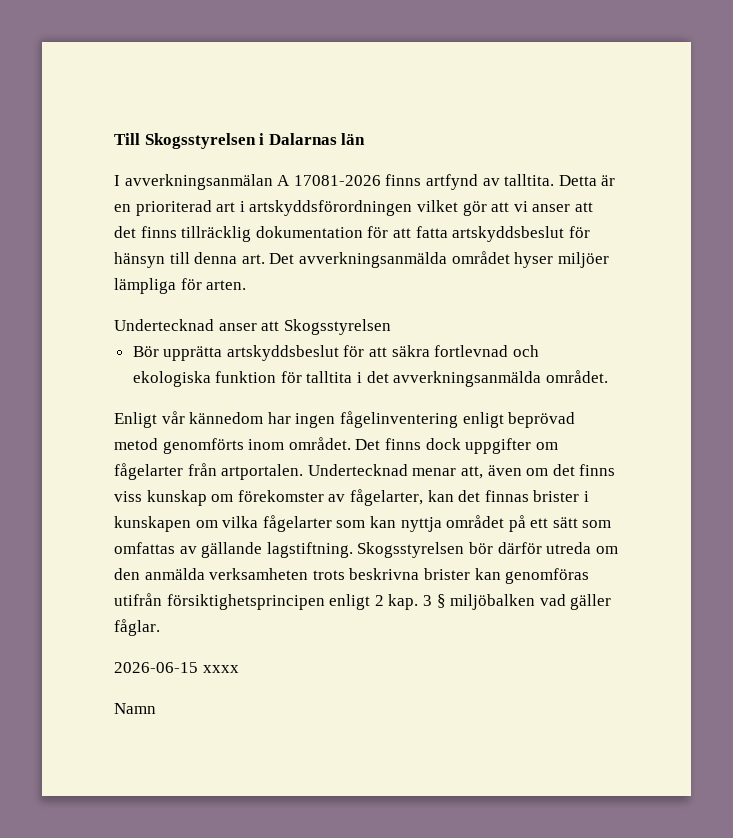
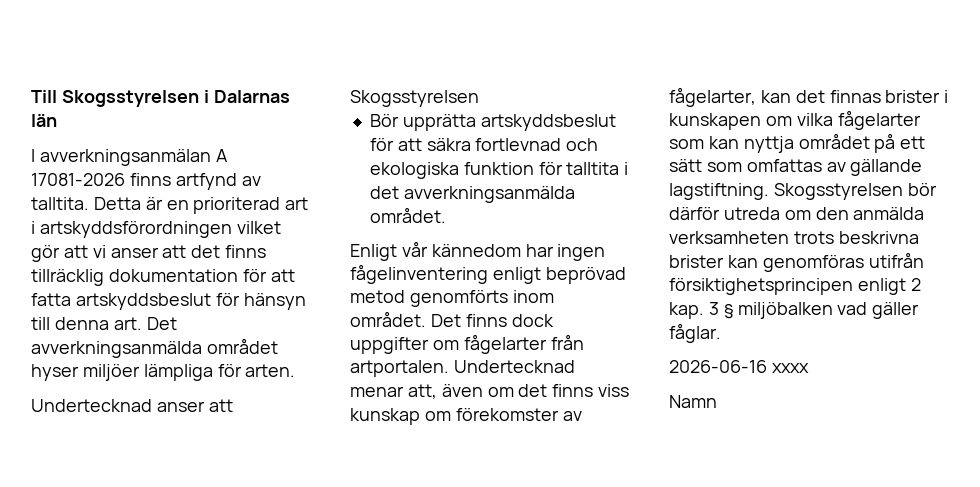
- 2026-06-15 xxxx
+ 2026-06-16 xxxx

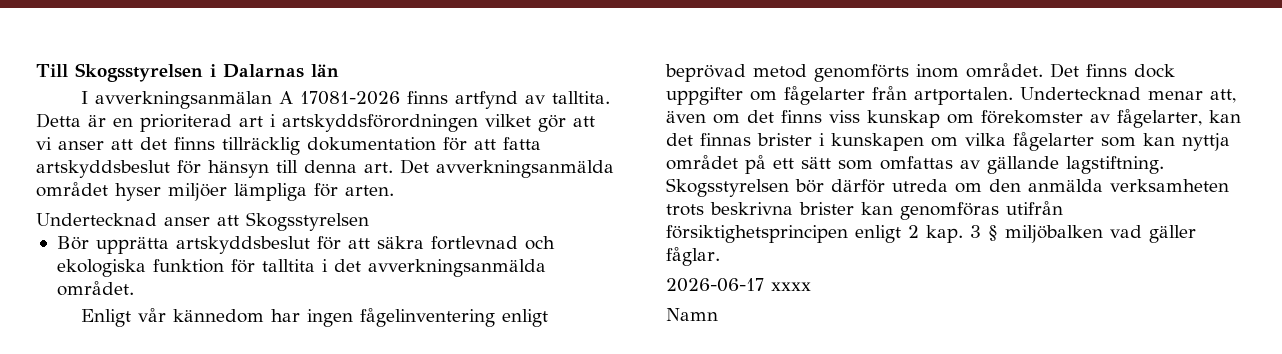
- 2026-06-16 xxxx
+ 2026-06-17 xxxx

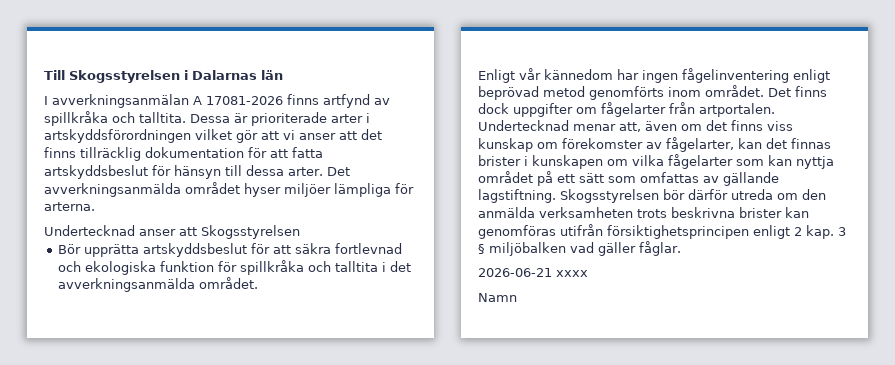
- I avverkningsanmälan A 17081-2026 finns artfynd av talltita. Detta är en prioriterad art i artskyddsförordningen vilket gör att vi anser att det finns tillräcklig dokumentation för att fatta artskyddsbeslut för hänsyn till denna art. Det avverkningsanmälda området hyser miljöer lämpliga för arten.
+ I avverkningsanmälan A 17081-2026 finns artfynd av spillkråka och talltita. Dessa är prioriterade arter i artskyddsförordningen vilket gör att vi anser att det finns tillräcklig dokumentation för att fatta artskyddsbeslut för hänsyn till dessa arter. Det avverkningsanmälda området hyser miljöer lämpliga för arterna.
- Bör upprätta artskyddsbeslut för att säkra fortlevnad och ekologiska funktion för talltita i det avverkningsanmälda området.
+ Bör upprätta artskyddsbeslut för att säkra fortlevnad och ekologiska funktion för spillkråka och talltita i det avverkningsanmälda området.
- 2026-06-17 xxxx
+ 2026-06-21 xxxx

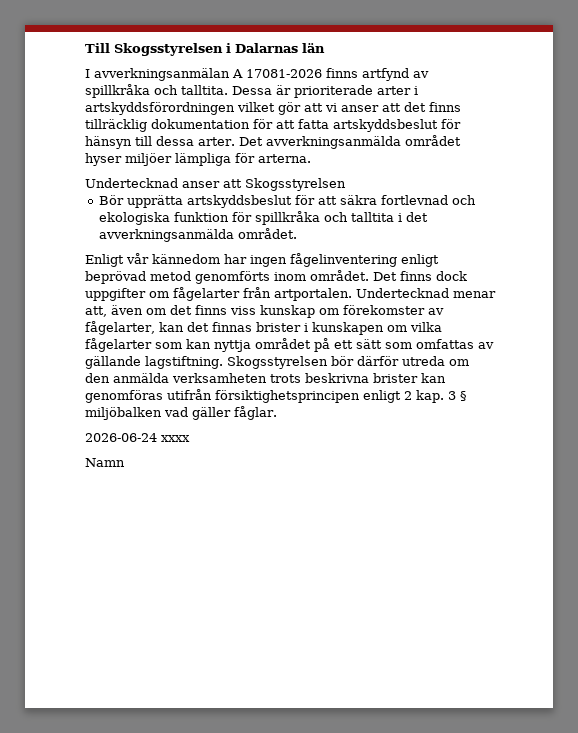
- 2026-06-21 xxxx
+ 2026-06-24 xxxx

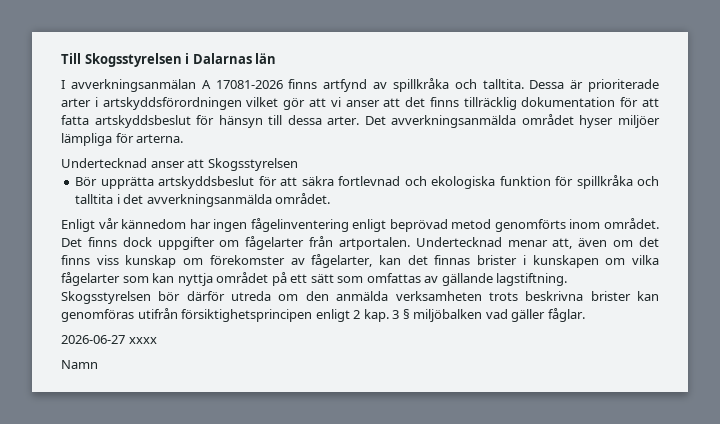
- 2026-06-24 xxxx
+ 2026-06-27 xxxx

